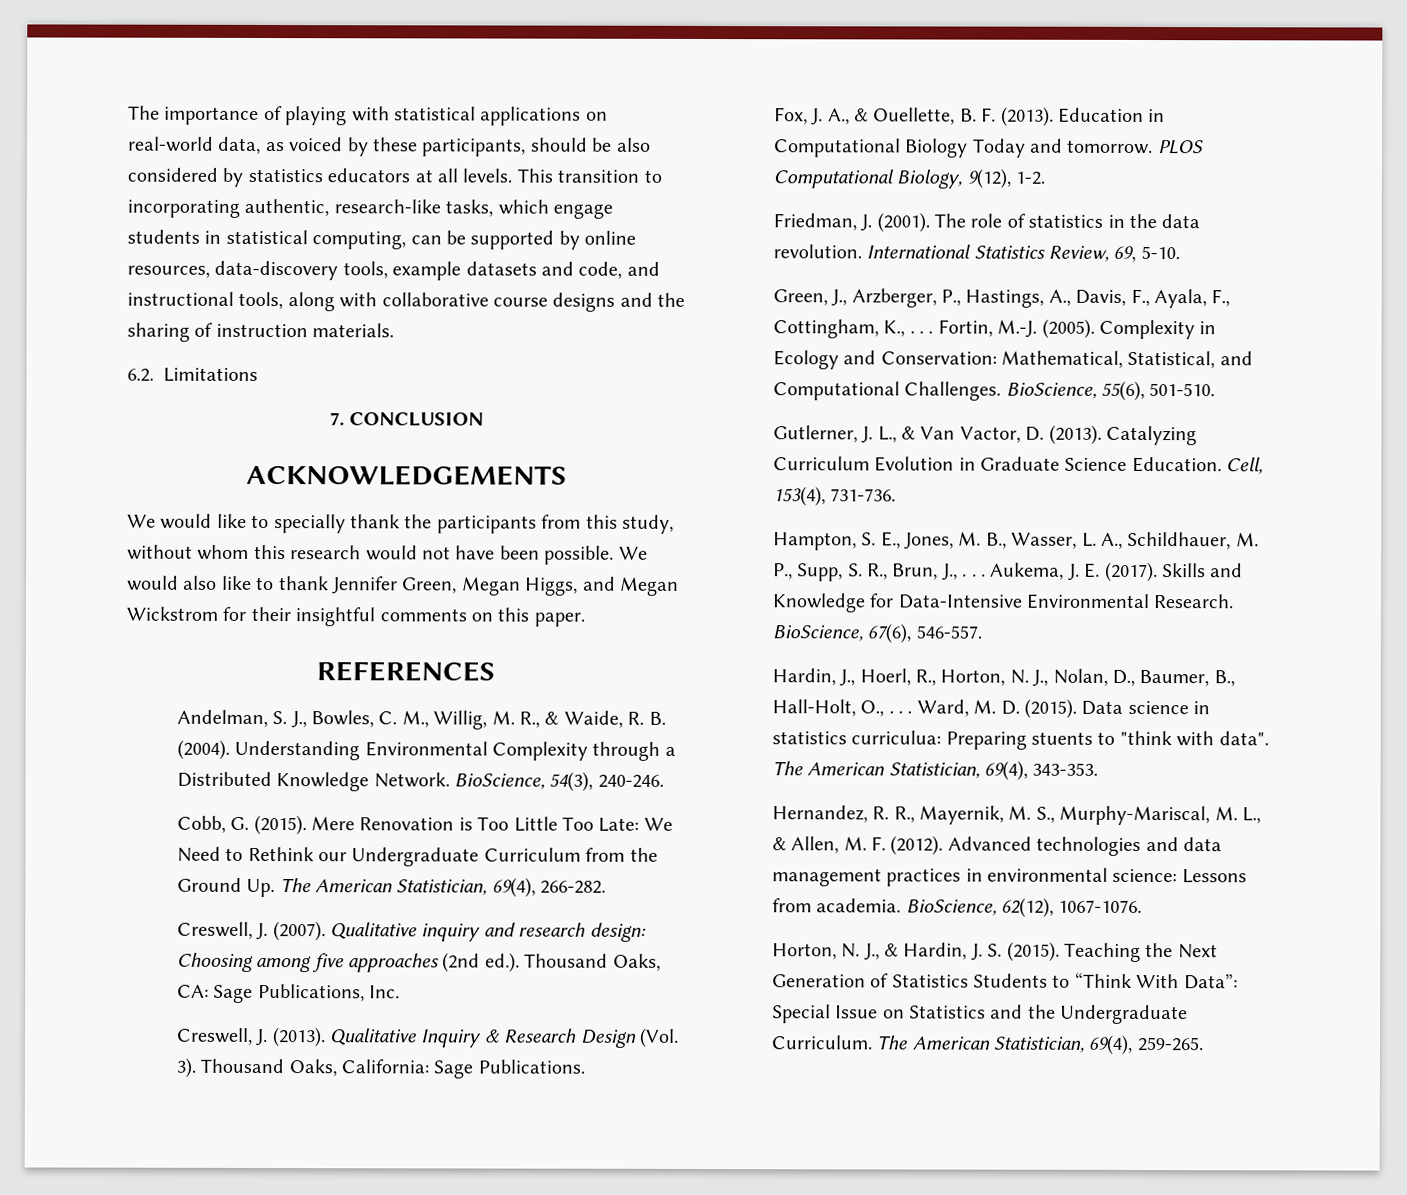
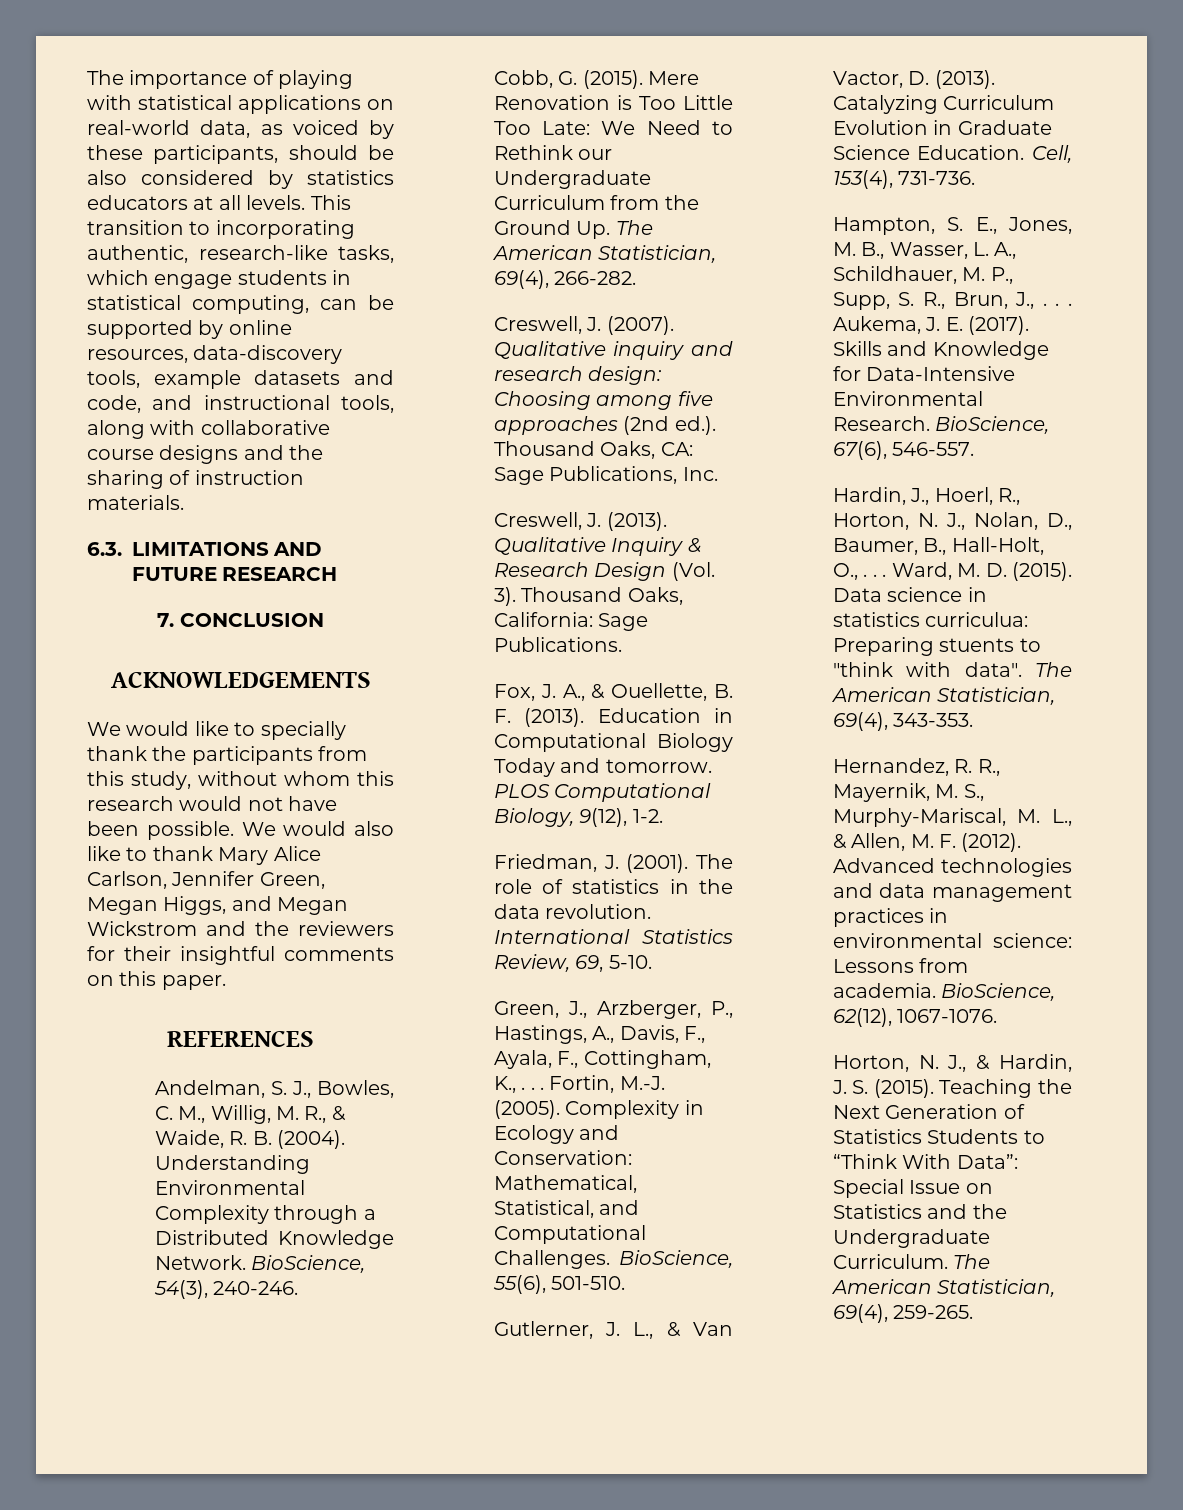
- 6.2. Limitations
+ 6.3. LIMITATIONS AND FUTURE RESEARCH
- We would also like to thank Jennifer Green, Megan Higgs, and Megan Wickstrom for their insightful comments on this paper.
+ We would also like to thank Mary Alice Carlson, Jennifer Green, Megan Higgs, and Megan Wickstrom and the reviewers for their insightful comments on this paper.

